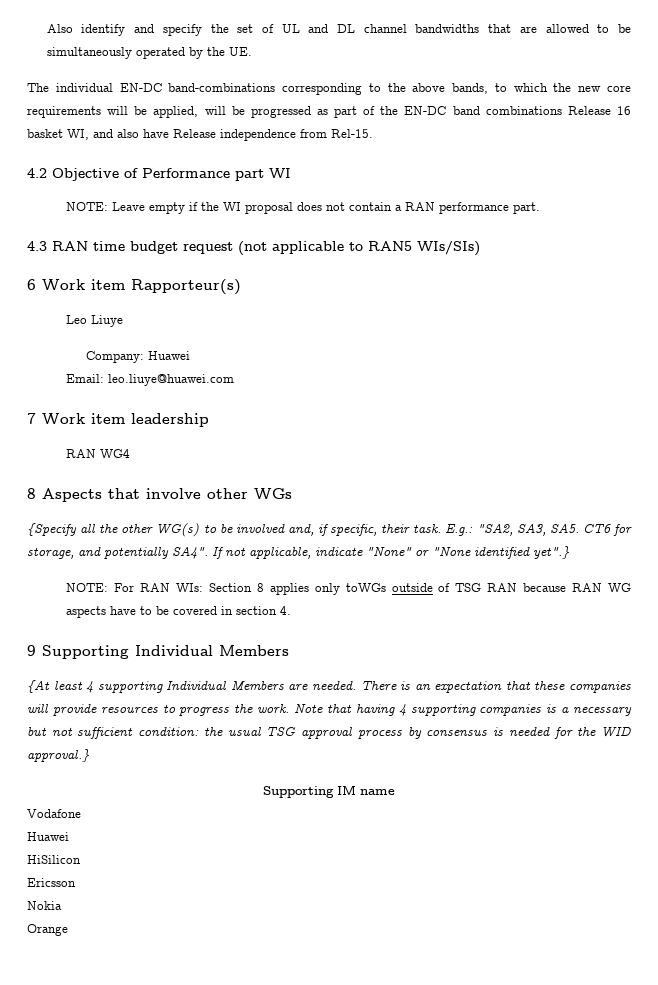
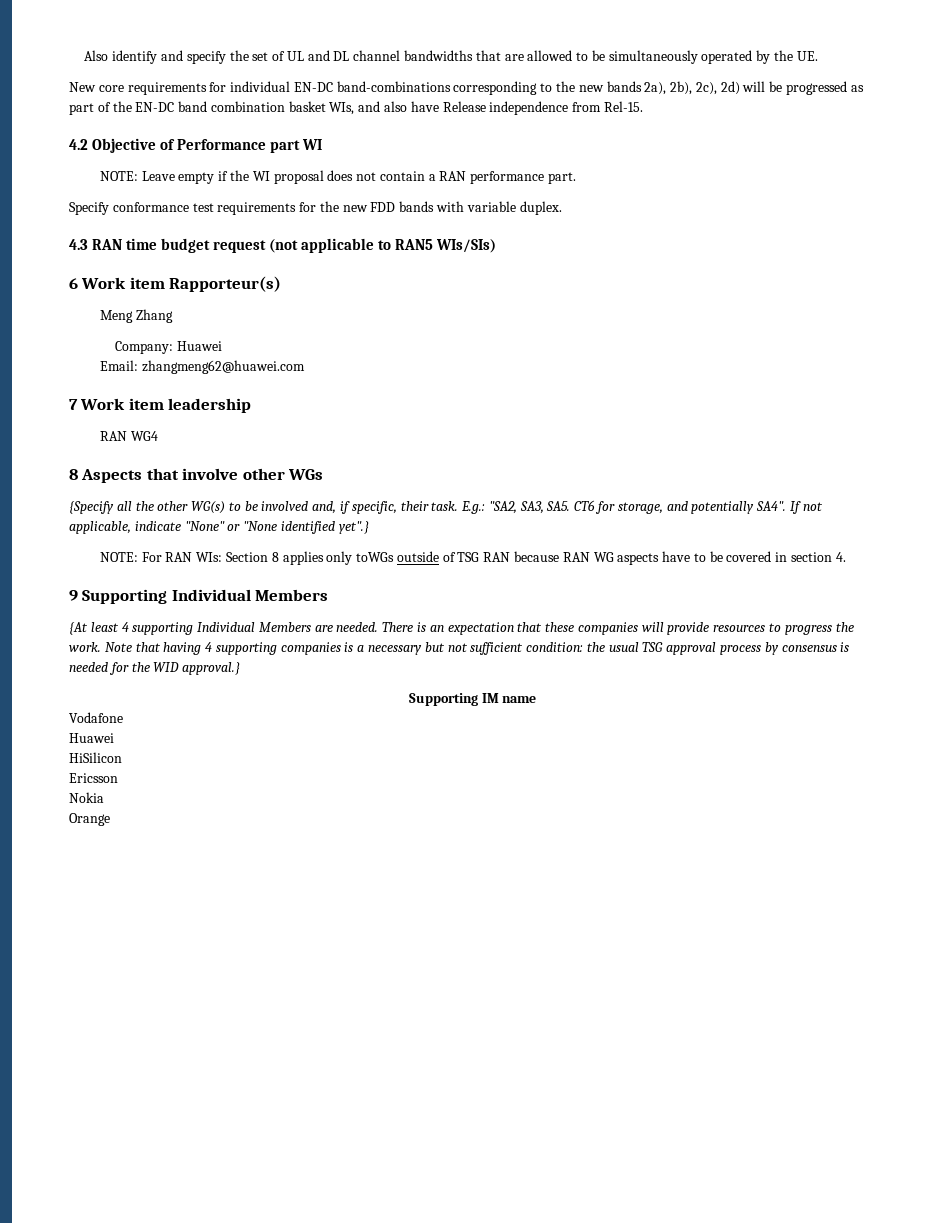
- The individual EN-DC band-combinations corresponding to the above bands, to which the new core requirements will be applied, will be progressed as part of the EN-DC band combinations Release 16 basket WI, and also have Release independence from Rel-15.
+ New core requirements for individual EN-DC band-combinations corresponding to the new bands 2a), 2b), 2c), 2d) will be progressed as part of the EN-DC band combination basket WIs, and also have Release independence from Rel-15.
+ Specify conformance test requirements for the new FDD bands with variable duplex.
- Leo Liuye
+ Meng Zhang
- Email: leo.liuye@huawei.com
+ Email: zhangmeng62@huawei.com

